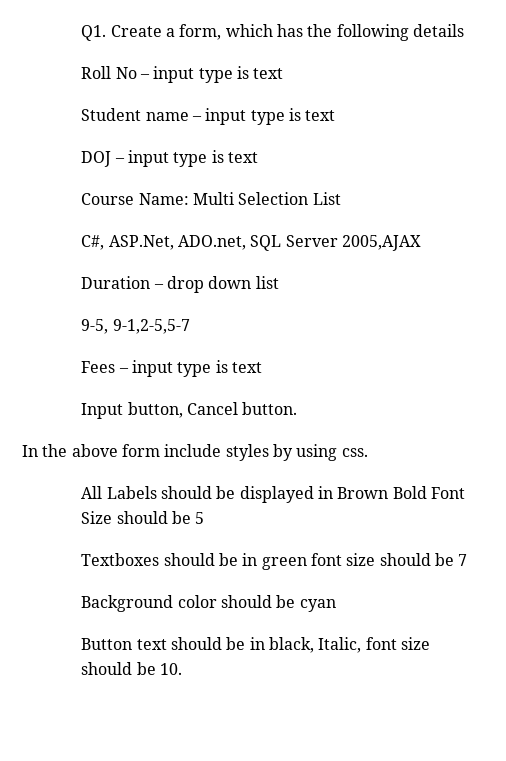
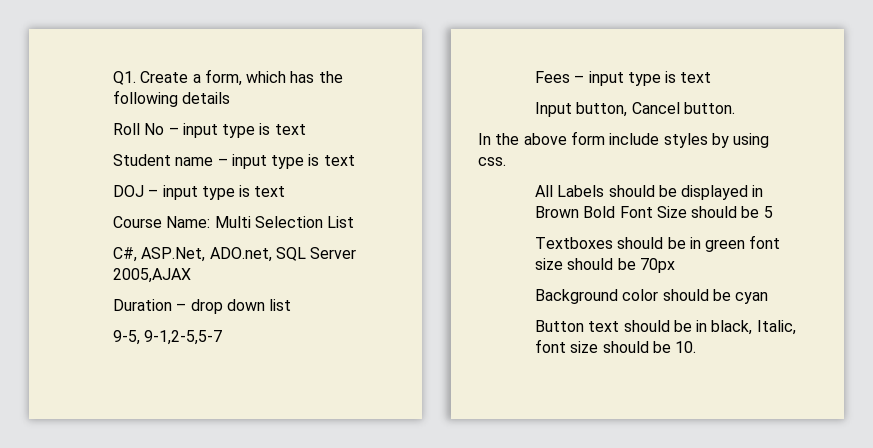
- Textboxes should be in green font size should be 7
+ Textboxes should be in green font size should be 70px

